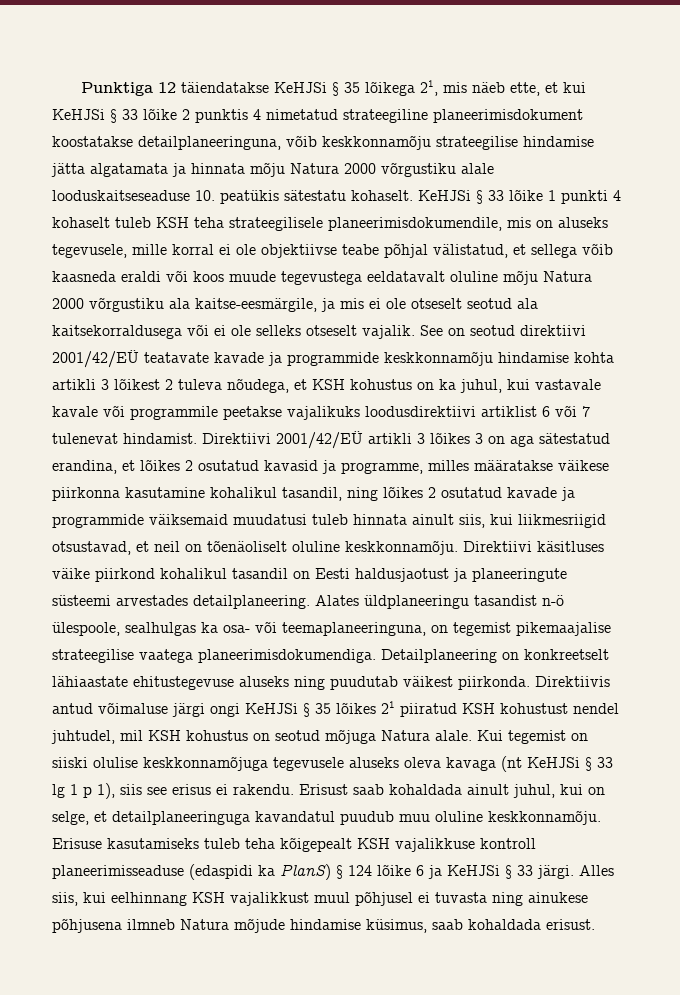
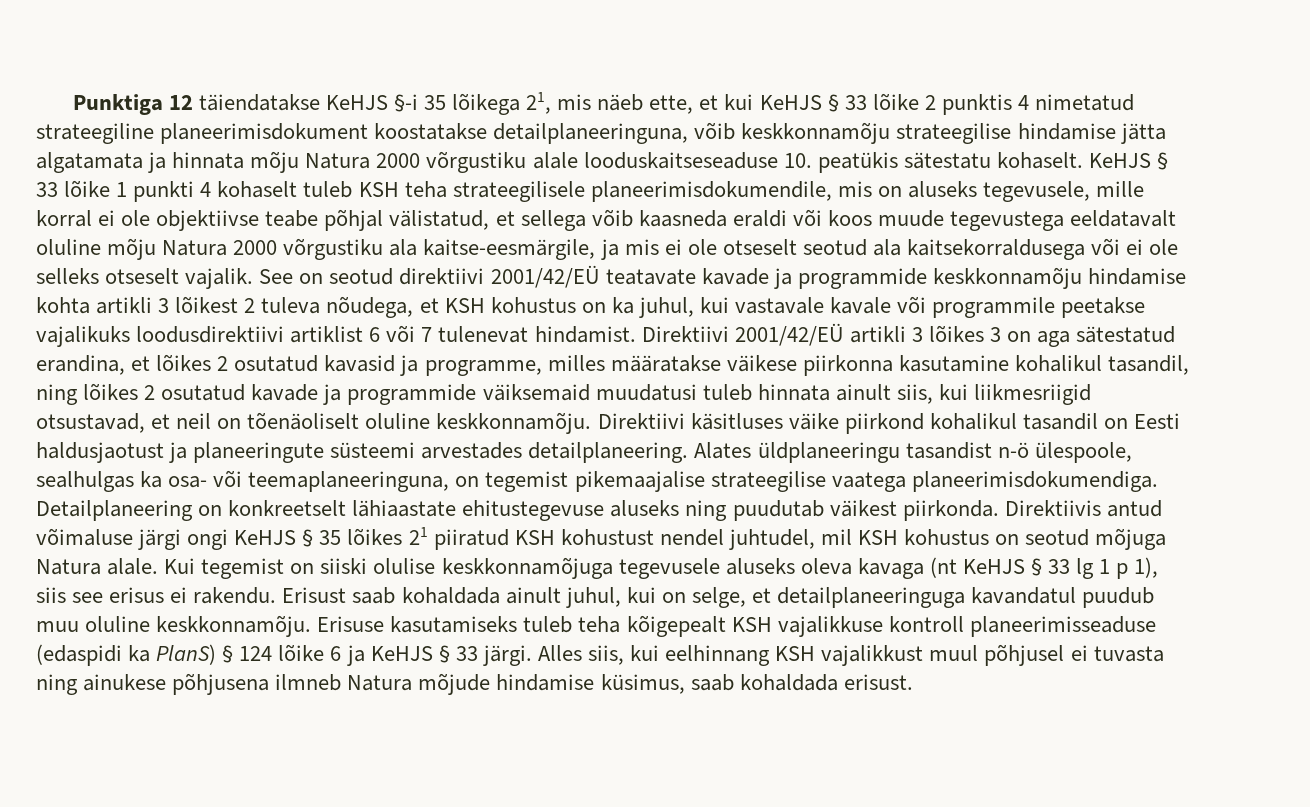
- Punktiga 12 täiendatakse KeHJSi § 35 lõikega 21, mis näeb ette, et kui KeHJSi § 33 lõike 2 punktis 4 nimetatud strateegiline planeerimisdokument koostatakse detailplaneeringuna, võib keskkonnamõju strateegilise hindamise jätta algatamata ja hinnata mõju Natura 2000 võrgustiku alale looduskaitseseaduse 10. peatükis sätestatu kohaselt.
+ Punktiga 12 täiendatakse KeHJS §-i 35 lõikega 21, mis näeb ette, et kui KeHJS § 33 lõike 2 punktis 4 nimetatud strateegiline planeerimisdokument koostatakse detailplaneeringuna, võib keskkonnamõju strateegilise hindamise jätta algatamata ja hinnata mõju Natura 2000 võrgustiku alale looduskaitseseaduse 10. peatükis sätestatu kohaselt.
- KeHJSi § 33 lõike 1 punkti 4 kohaselt tuleb KSH teha strateegilisele planeerimisdokumendile, mis on aluseks tegevusele, mille korral ei ole objektiivse teabe põhjal välistatud, et sellega võib kaasneda eraldi või koos muude tegevustega eeldatavalt oluline mõju Natura 2000 võrgustiku ala kaitse-eesmärgile, ja mis ei ole otseselt seotud ala kaitsekorraldusega või ei ole selleks otseselt vajalik.
+ KeHJS § 33 lõike 1 punkti 4 kohaselt tuleb KSH teha strateegilisele planeerimisdokumendile, mis on aluseks tegevusele, mille korral ei ole objektiivse teabe põhjal välistatud, et sellega võib kaasneda eraldi või koos muude tegevustega eeldatavalt oluline mõju Natura 2000 võrgustiku ala kaitse-eesmärgile, ja mis ei ole otseselt seotud ala kaitsekorraldusega või ei ole selleks otseselt vajalik.
- Direktiivis antud võimaluse järgi ongi KeHJSi § 35 lõikes 21 piiratud KSH kohustust nendel juhtudel, mil KSH kohustus on seotud mõjuga Natura alale.
+ Direktiivis antud võimaluse järgi ongi KeHJS § 35 lõikes 21 piiratud KSH kohustust nendel juhtudel, mil KSH kohustus on seotud mõjuga Natura alale.
- Kui tegemist on siiski olulise keskkonnamõjuga tegevusele aluseks oleva kavaga (nt KeHJSi § 33 lg 1 p 1), siis see erisus ei rakendu.
+ Kui tegemist on siiski olulise keskkonnamõjuga tegevusele aluseks oleva kavaga (nt KeHJS § 33 lg 1 p 1), siis see erisus ei rakendu.
- Erisuse kasutamiseks tuleb teha kõigepealt KSH vajalikkuse kontroll planeerimisseaduse (edaspidi ka PlanS) § 124 lõike 6 ja KeHJSi § 33 järgi.
+ Erisuse kasutamiseks tuleb teha kõigepealt KSH vajalikkuse kontroll planeerimisseaduse (edaspidi ka PlanS) § 124 lõike 6 ja KeHJS § 33 järgi.

